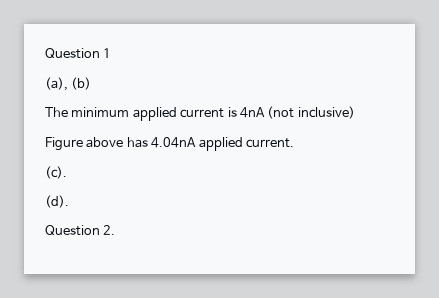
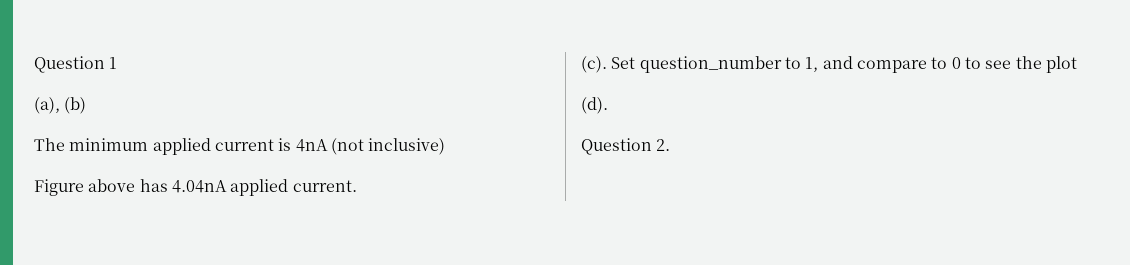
+ Set question_number to 1, and compare to 0 to see the plot

